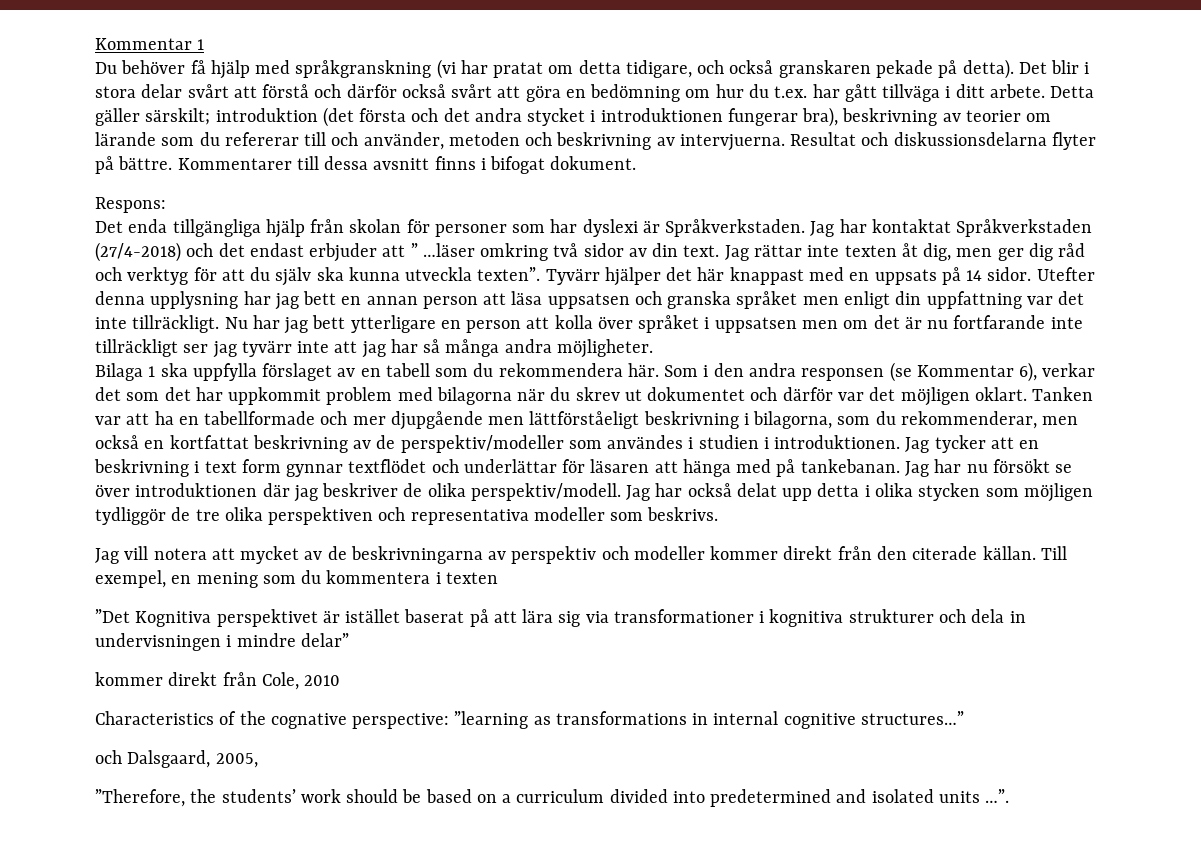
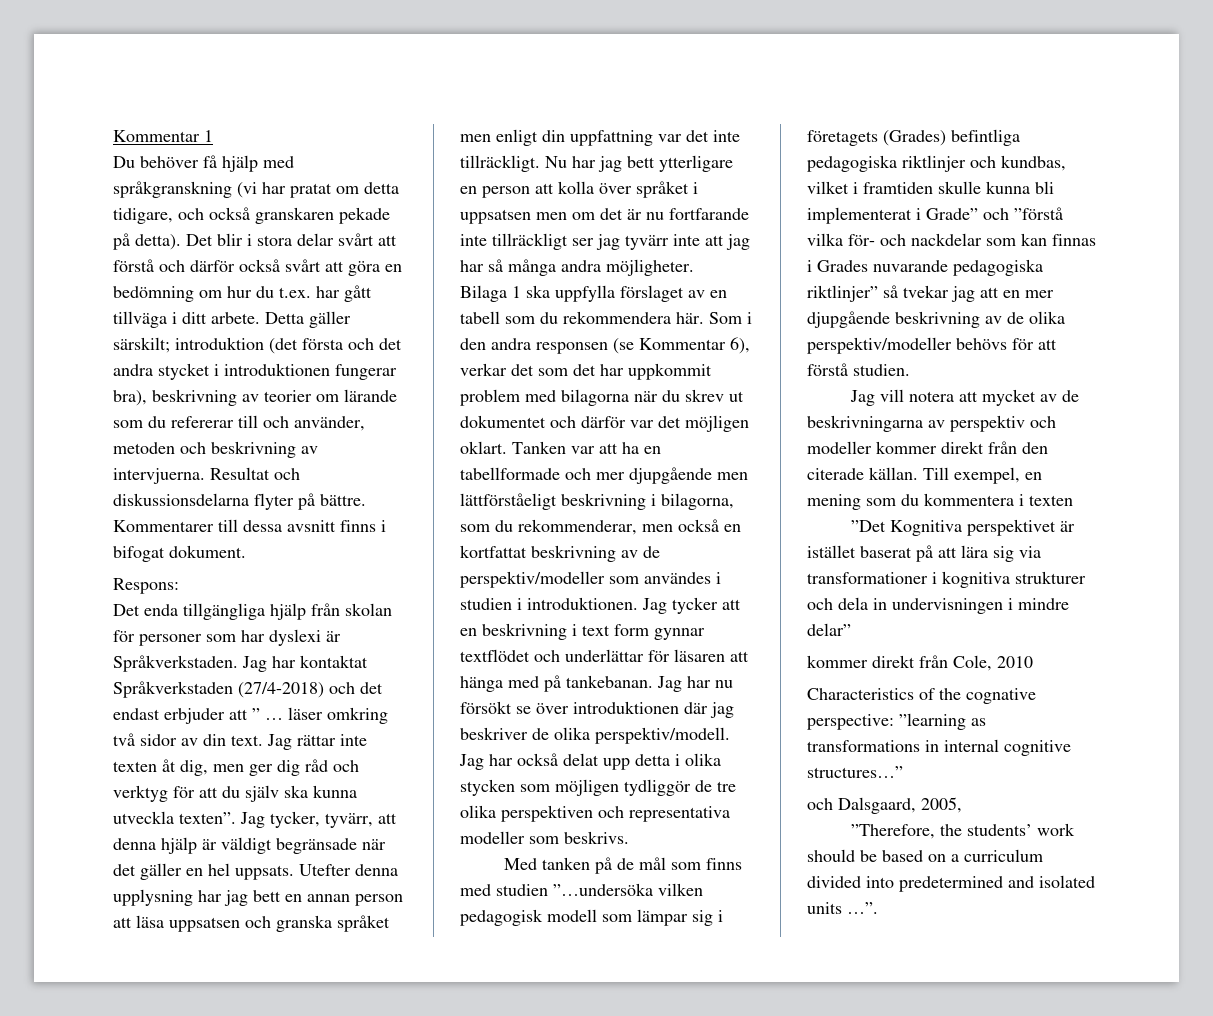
- Jag har kontaktat Språkverkstaden (27/4-2018) och det endast erbjuder att ” …läser omkring två sidor av din text.
+ Jag har kontaktat Språkverkstaden (27/4-2018) och det endast erbjuder att ” … läser omkring två sidor av din text.
- Tyvärr hjälper det här knappast med en uppsats på 14 sidor.
+ Jag tycker, tyvärr, att denna hjälp är väldigt begränsade när det gäller en hel uppsats.
+ Med tanken på de mål som finns med studien ”…undersöka vilken pedagogisk modell som lämpar sig i företagets (Grades) befintliga pedagogiska riktlinjer och kundbas, vilket i framtiden skulle kunna bli implementerat i Grade” och ”förstå vilka för- och nackdelar som kan finnas i Grades nuvarande pedagogiska riktlinjer” så tvekar jag att en mer djupgående beskrivning av de olika perspektiv/modeller behövs för att förstå studien.

